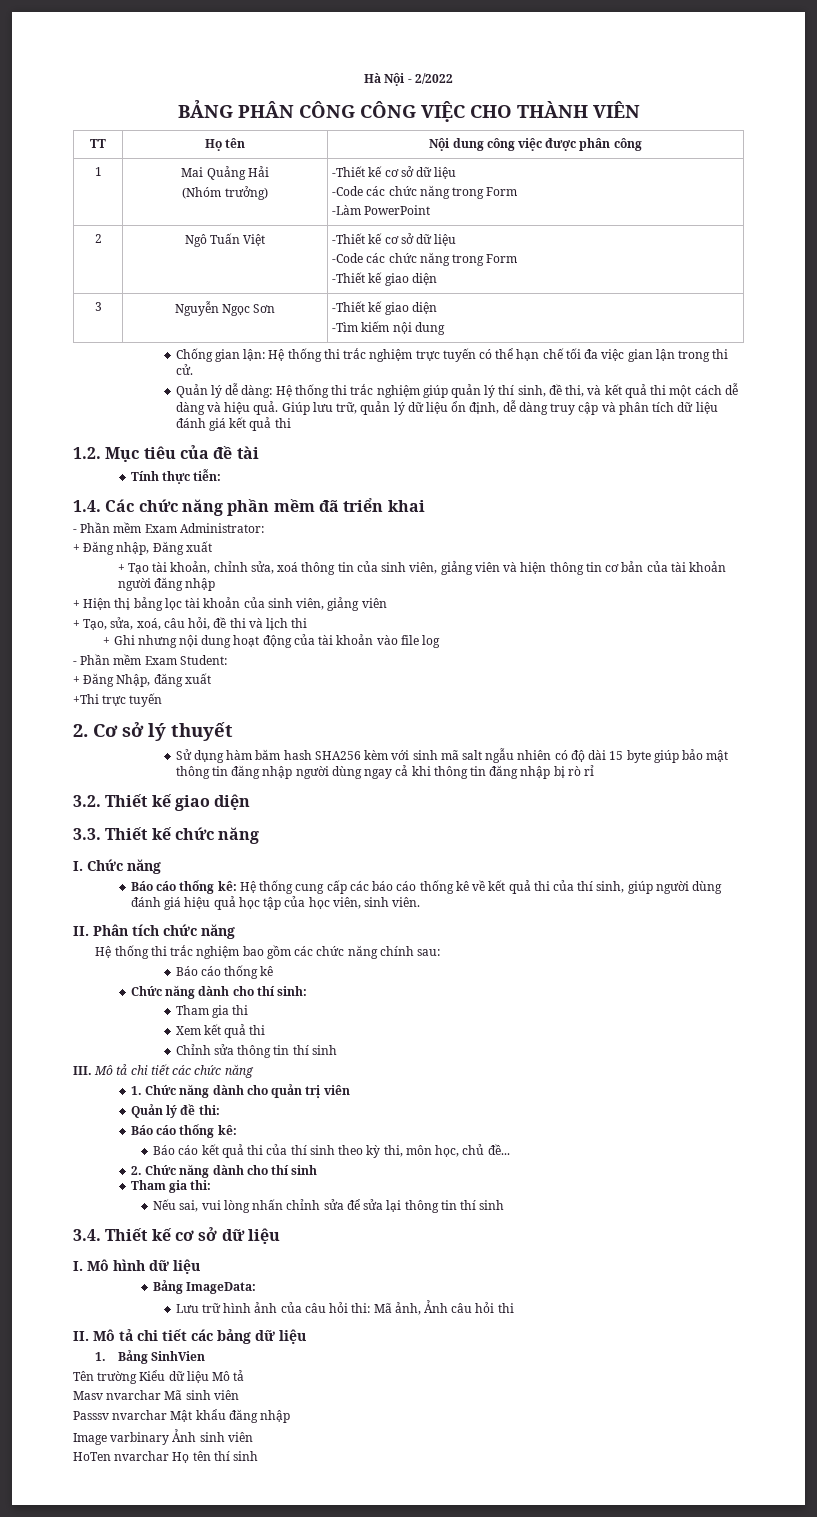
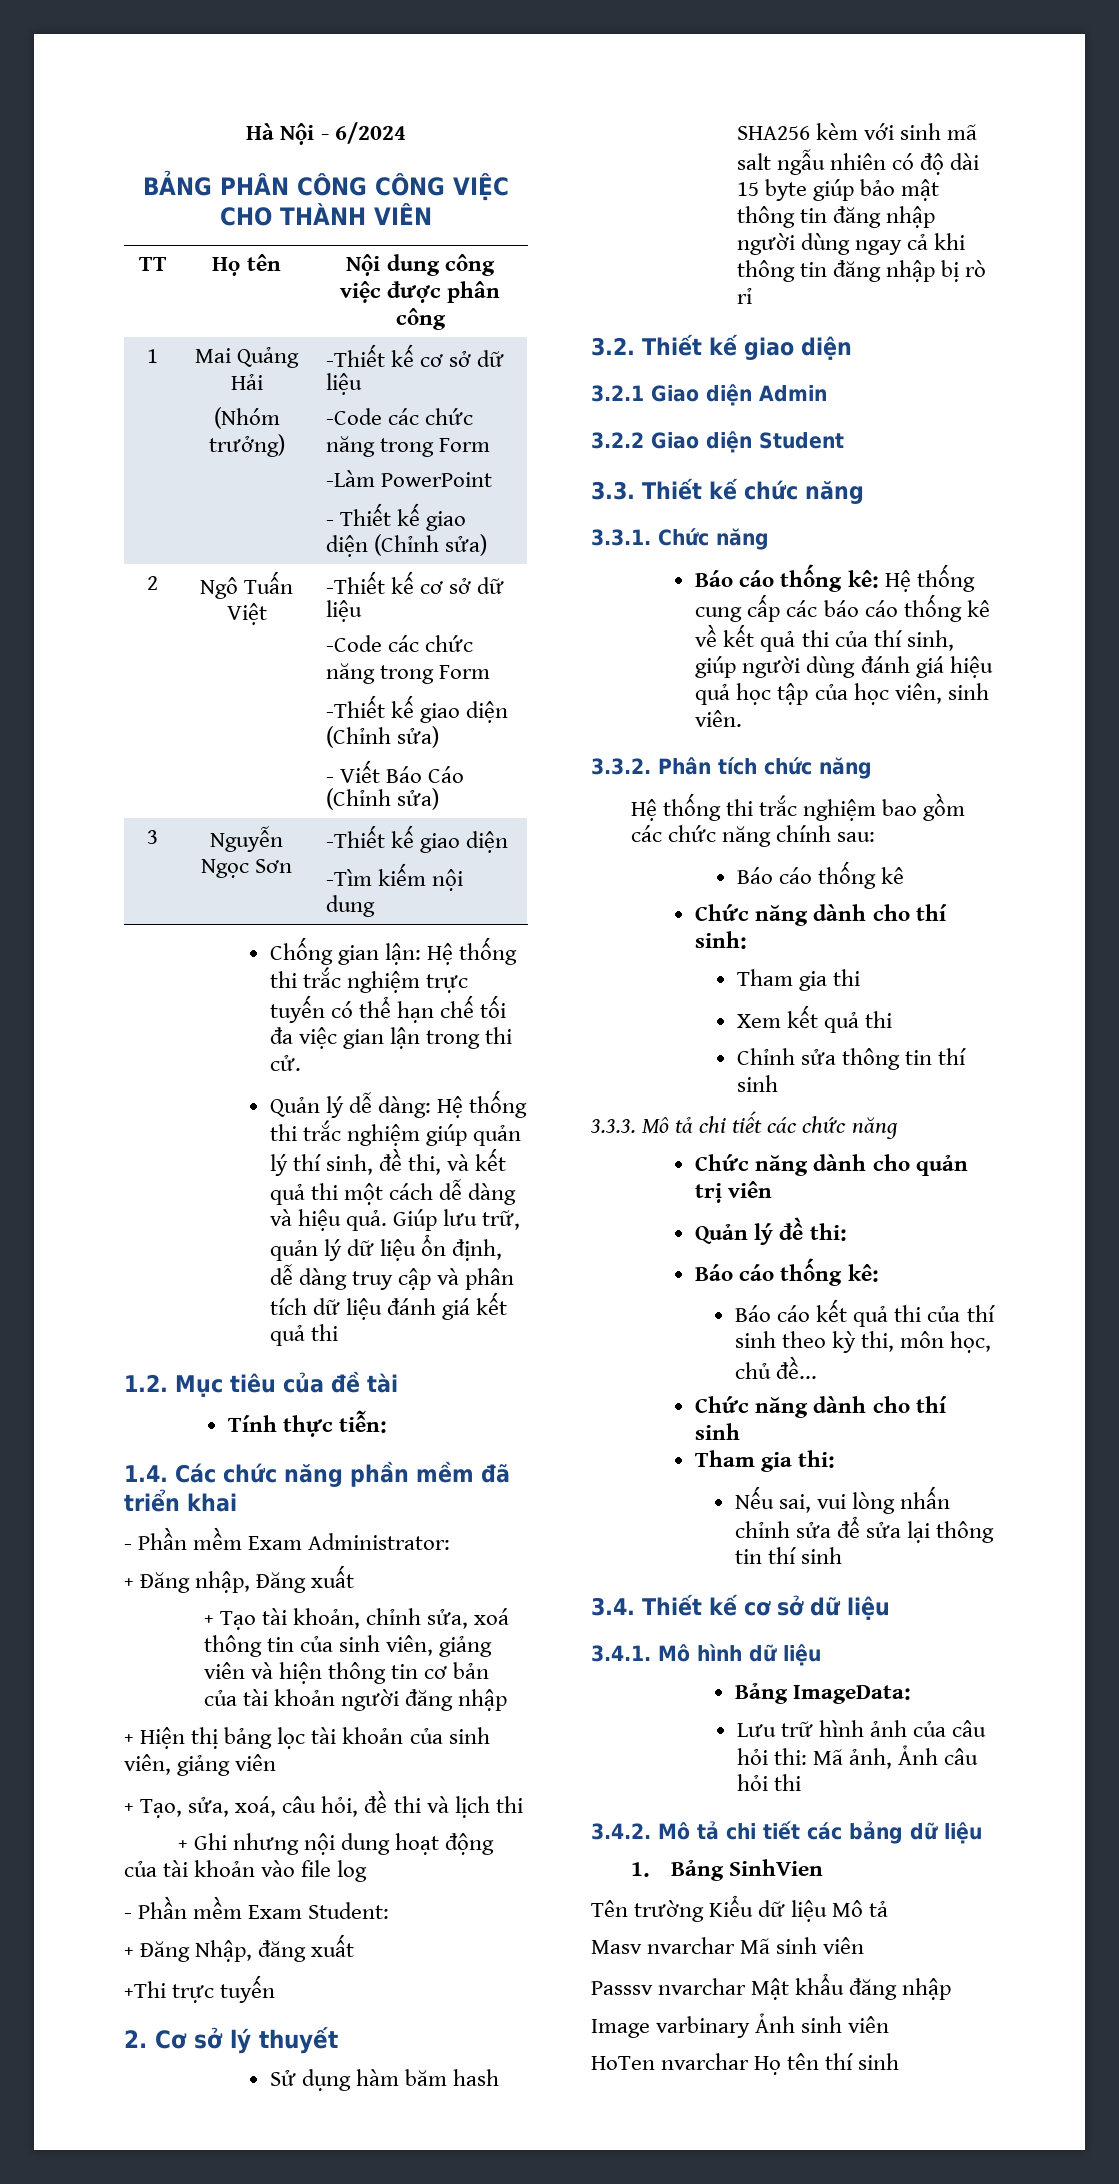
- Hà Nội - 2/2022
+ Hà Nội - 6/2024
  1 | Mai Quảng Hải
  (Nhóm trưởng) | -Thiết kế cơ sở dữ liệu
  -Code các chức năng trong Form
  -Làm PowerPoint
+ - Thiết kế giao diện (Chỉnh sửa)
  2 | Ngô Tuấn Việt | -Thiết kế cơ sở dữ liệu
  -Code các chức năng trong Form
- -Thiết kế giao diện
+ -Thiết kế giao diện (Chỉnh sửa)
+ - Viết Báo Cáo (Chỉnh sửa)
+ 3.2.1 Giao diện Admin
+ 3.2.2 Giao diện Student
  3.3. Thiết kế chức năng
- I. Chức năng
+ 3.3.1. Chức năng
- II. Phân tích chức năng
+ 3.3.2. Phân tích chức năng
- III. Mô tả chi tiết các chức năng
+ 3.3.3. Mô tả chi tiết các chức năng
- 1. Chức năng dành cho quản trị viên
+ Chức năng dành cho quản trị viên
- 2. Chức năng dành cho thí sinh
+ Chức năng dành cho thí sinh
- I. Mô hình dữ liệu
+ 3.4.1. Mô hình dữ liệu
- II. Mô tả chi tiết các bảng dữ liệu
+ 3.4.2. Mô tả chi tiết các bảng dữ liệu

